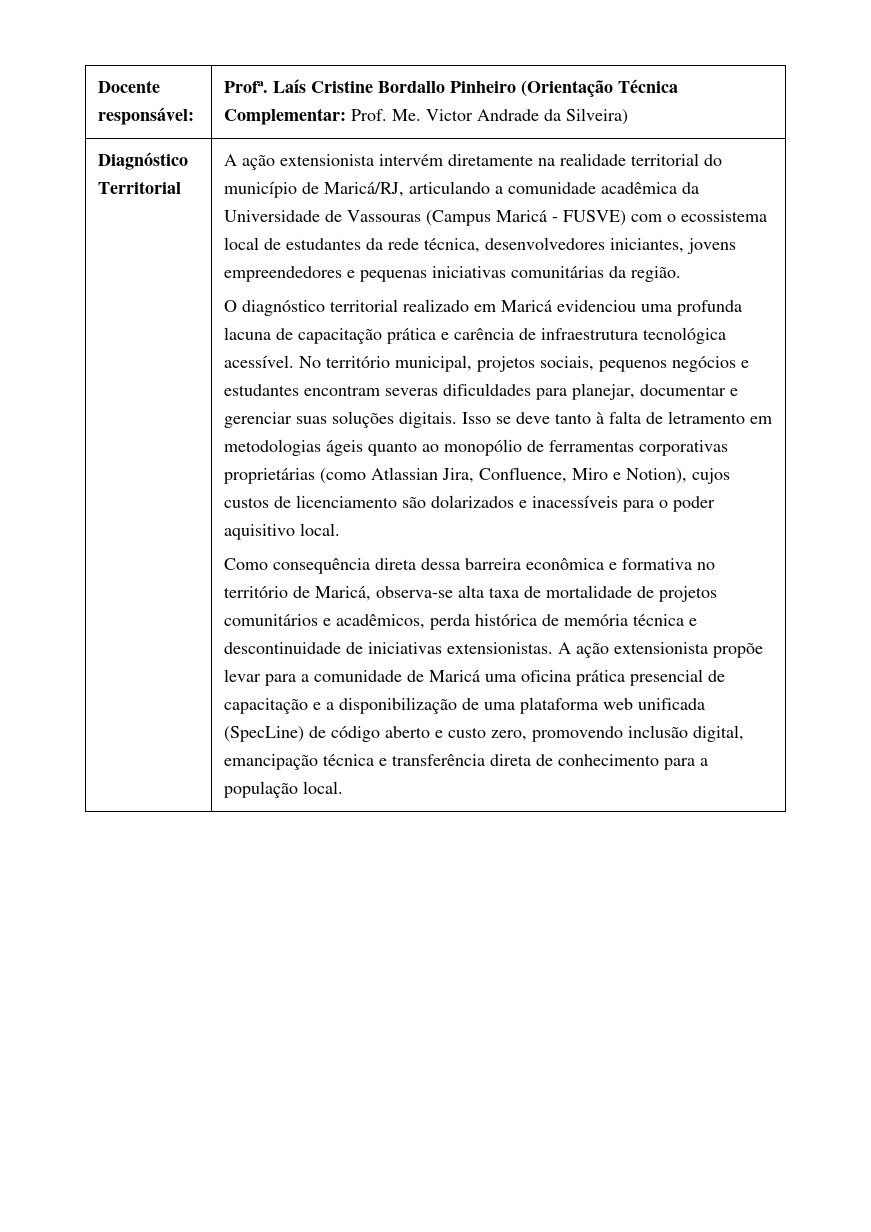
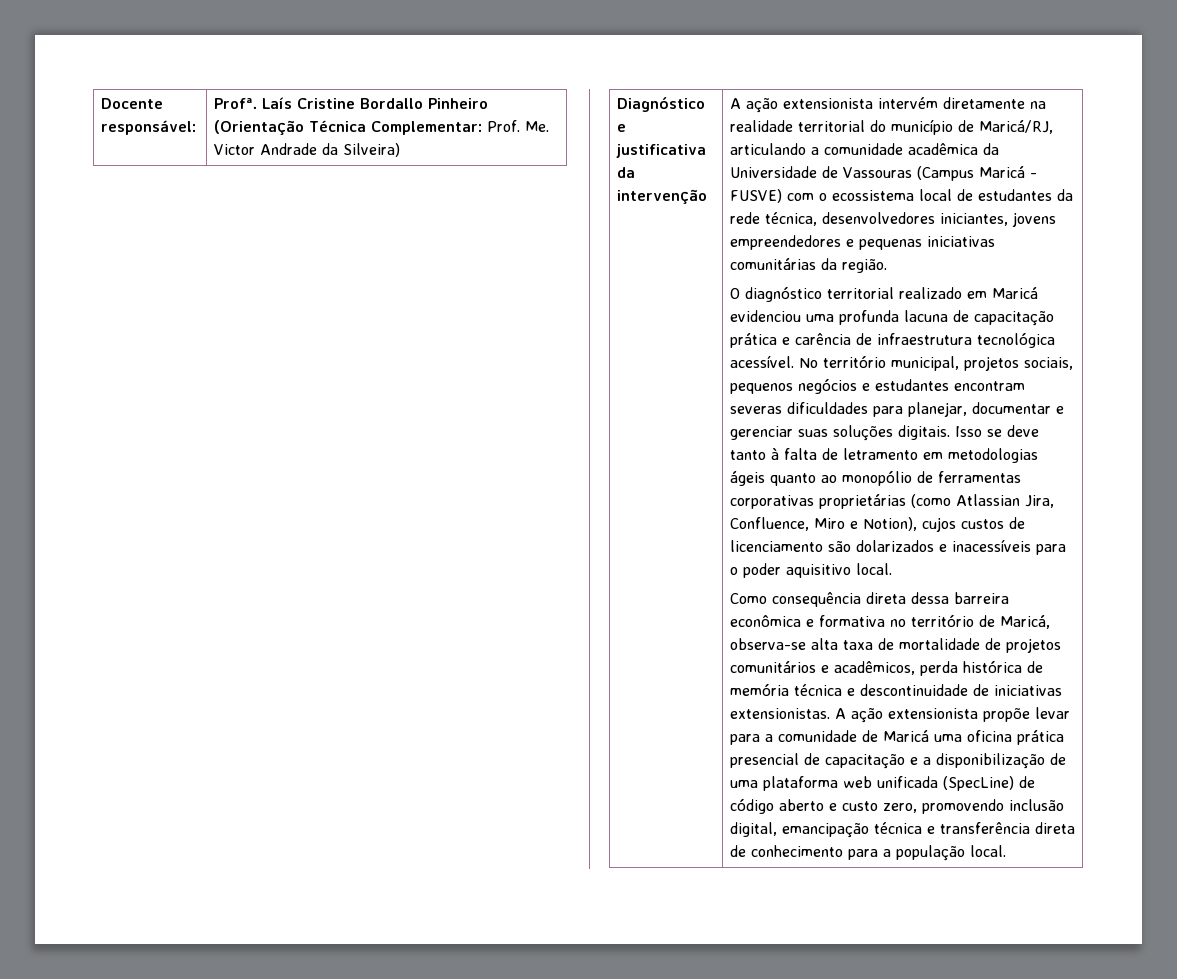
- Diagnóstico Territorial
+ Diagnóstico e justificativa da intervenção

